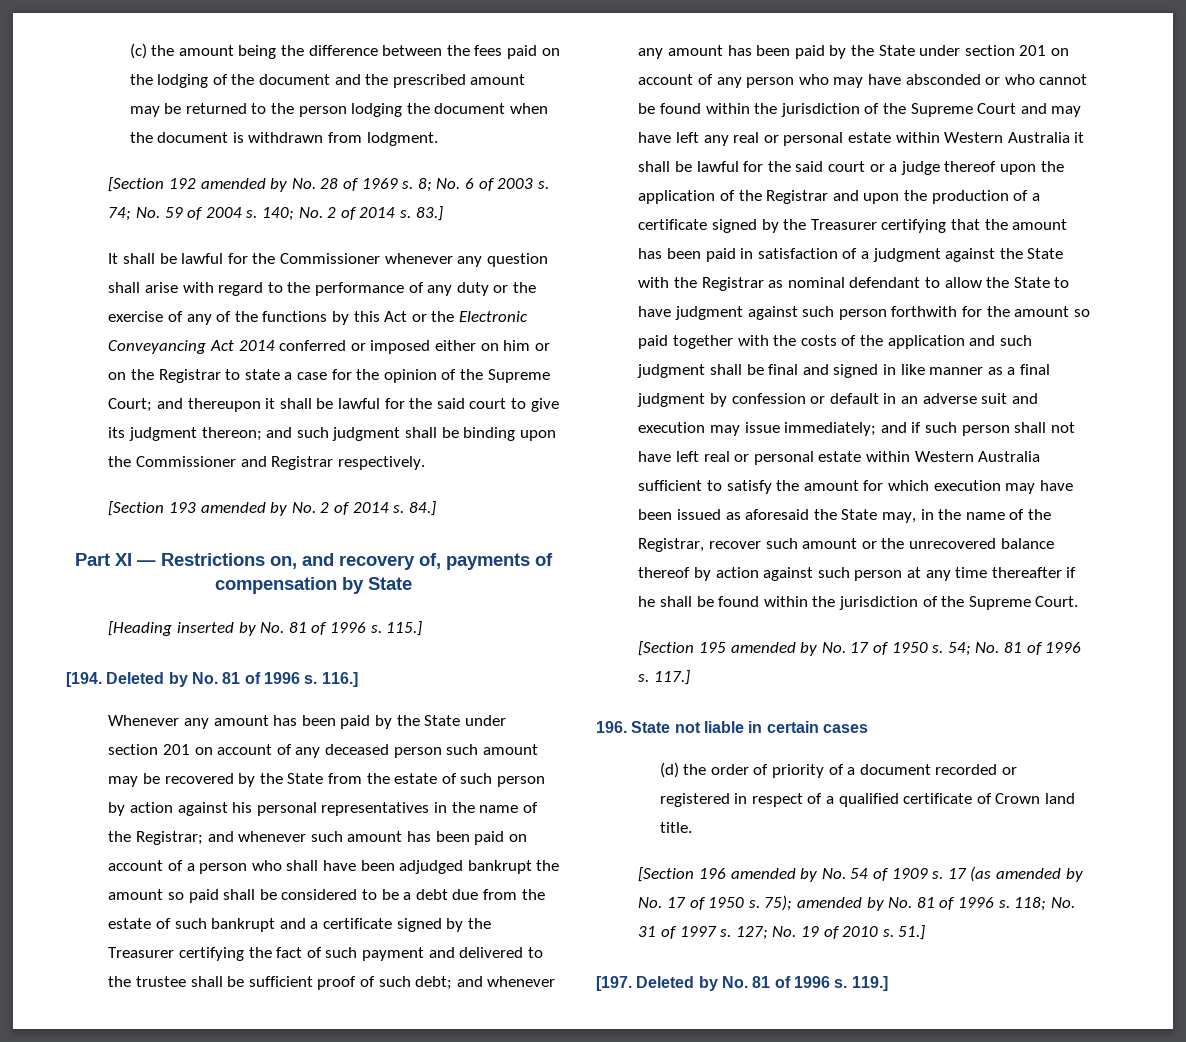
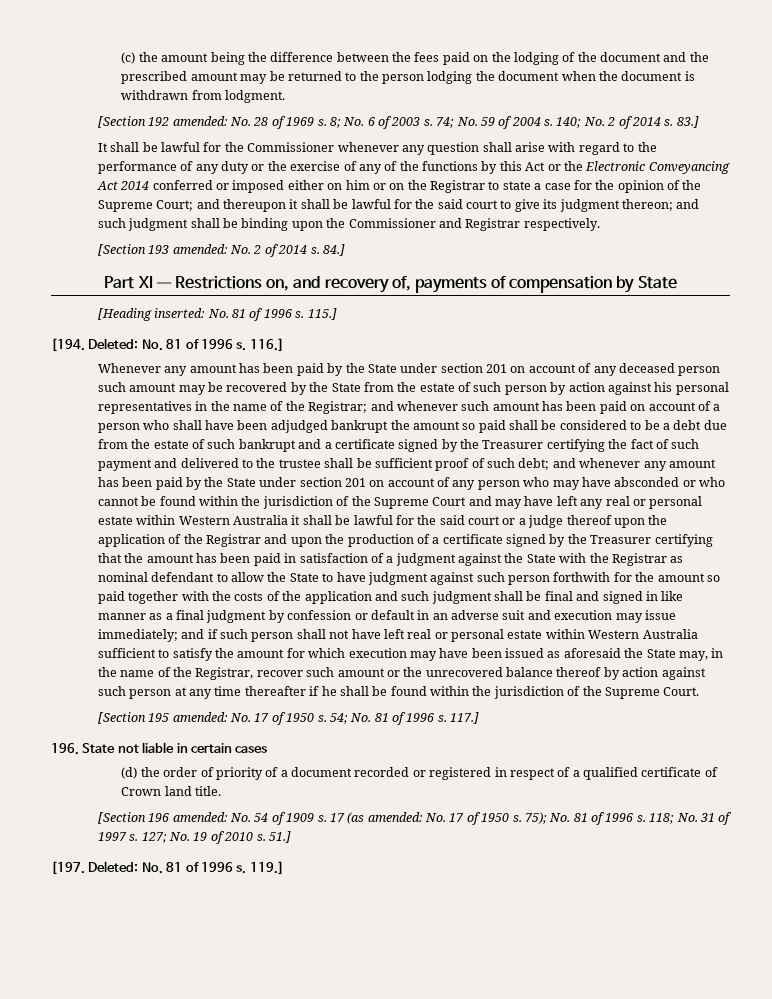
- [Section 192 amended by No. 28 of 1969 s.
+ [Section 192 amended: No. 28 of 1969 s.
- [Section 193 amended by No. 2 of 2014 s.
+ [Section 193 amended: No. 2 of 2014 s.
- [Heading inserted by No. 81 of 1996 s.
+ [Heading inserted: No. 81 of 1996 s.
- [194. Deleted by No. 81 of 1996 s.
+ [194. Deleted: No. 81 of 1996 s.
- [Section 195 amended by No. 17 of 1950 s.
+ [Section 195 amended: No. 17 of 1950 s.
- [Section 196 amended by No. 54 of 1909 s.
+ [Section 196 amended: No. 54 of 1909 s.
- 17 (as amended by No. 17 of 1950 s.
+ 17 (as amended: No. 17 of 1950 s.
- 75); amended by No. 81 of 1996 s.
+ 75); No. 81 of 1996 s.
- [197. Deleted by No. 81 of 1996 s.
+ [197. Deleted: No. 81 of 1996 s.

